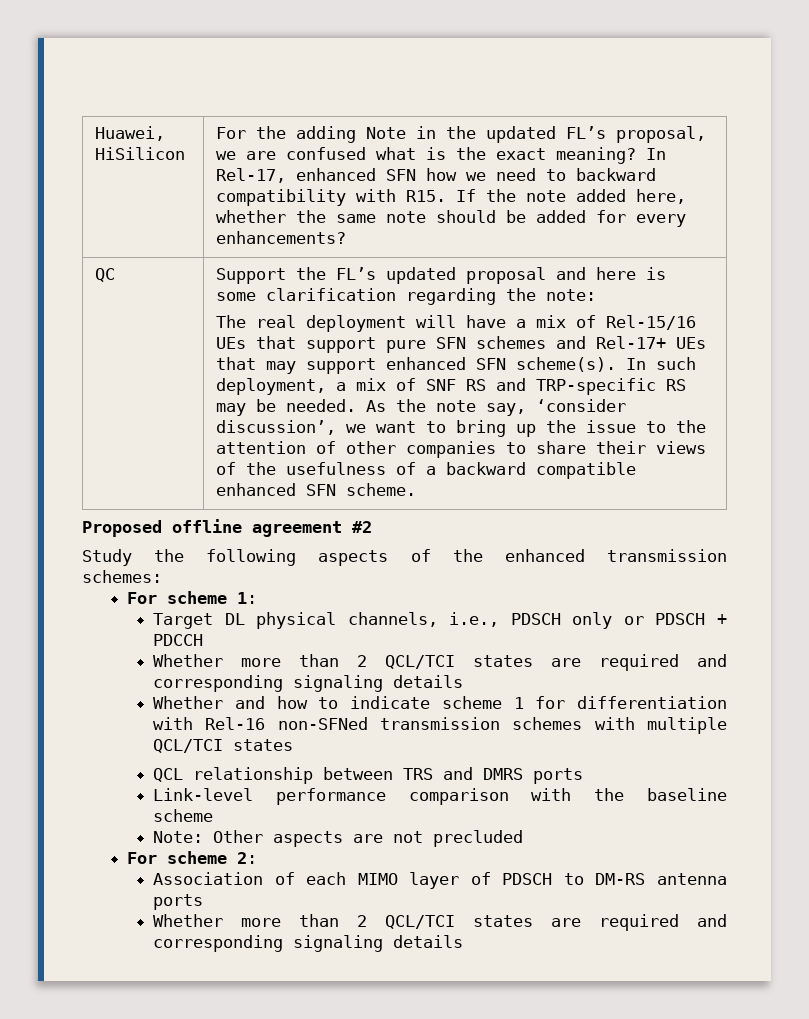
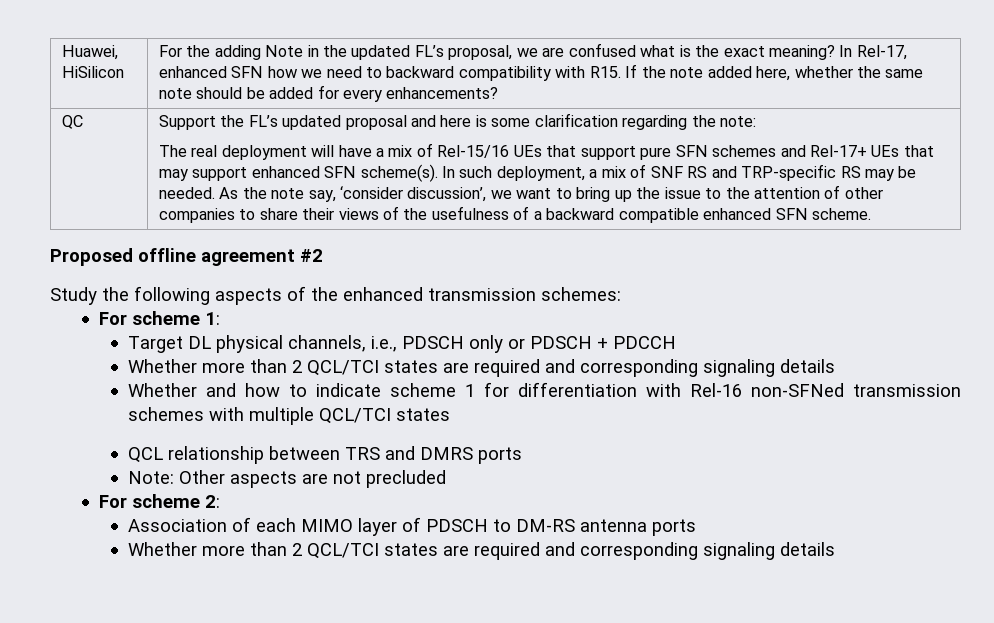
- Link-level performance comparison with the baseline scheme

